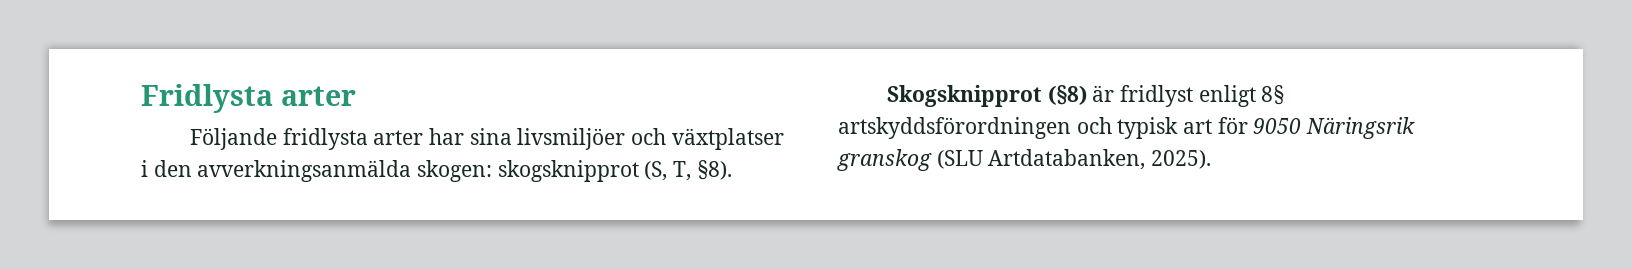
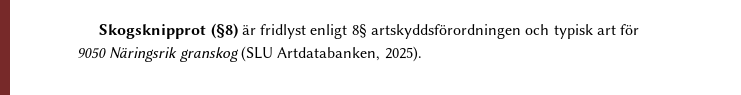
- Fridlysta arter
- Följande fridlysta arter har sina livsmiljöer och växtplatser i den avverkningsanmälda skogen: skogsknipprot (S, T, §8).

